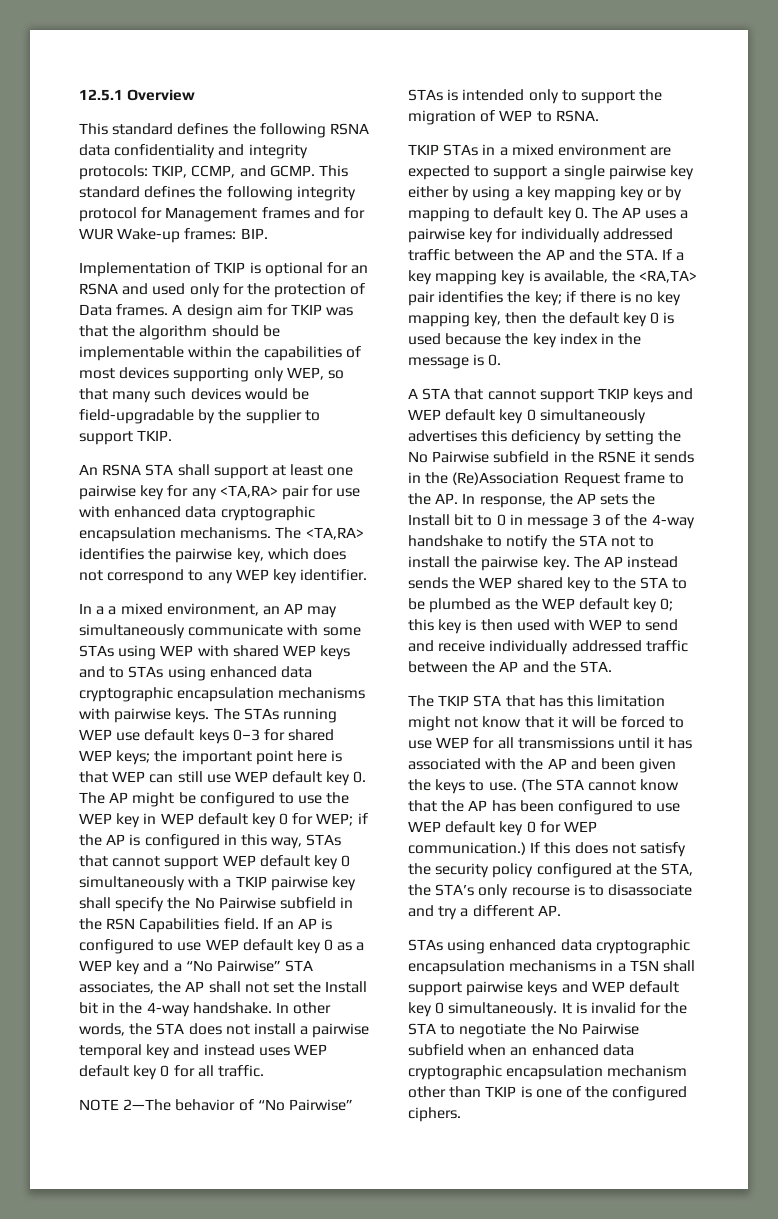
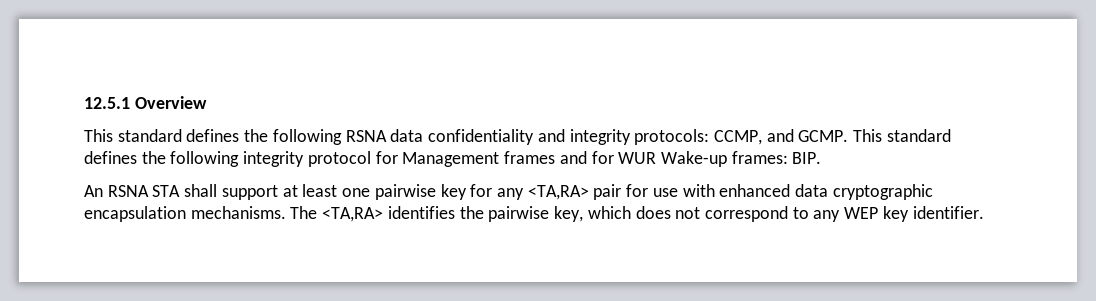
- This standard defines the following RSNA data confidentiality and integrity protocols: TKIP, CCMP, and GCMP.
+ This standard defines the following RSNA data confidentiality and integrity protocols: CCMP, and GCMP.
- Implementation of TKIP is optional for an RSNA and used only for the protection of Data frames. A design aim for TKIP was that the algorithm should be implementable within the capabilities of most devices supporting only WEP, so that many such devices would be field-upgradable by the supplier to support TKIP.
- In a a mixed environment, an AP may simultaneously communicate with some STAs using WEP with shared WEP keys and to STAs using enhanced data cryptographic encapsulation mechanisms with pairwise keys. The STAs running WEP use default keys 0–3 for shared WEP keys; the important point here is that WEP can still use WEP default key 0. The AP might be configured to use the WEP key in WEP default key 0 for WEP; if the AP is configured in this way, STAs that cannot support WEP default key 0 simultaneously with a TKIP pairwise key shall specify the No Pairwise subfield in the RSN Capabilities field. If an AP is configured to use WEP default key 0 as a WEP key and a “No Pairwise” STA associates, the AP shall not set the Install bit in the 4-way handshake. In other words, the STA does not install a pairwise temporal key and instead uses WEP default key 0 for all traffic.
- NOTE 2—The behavior of “No Pairwise” STAs is intended only to support the migration of WEP to RSNA.
- TKIP STAs in a mixed environment are expected to support a single pairwise key either by using a key mapping key or by mapping to default key 0. The AP uses a pairwise key for individually addressed traffic between the AP and the STA. If a key mapping key is available, the <RA,TA> pair identifies the key; if there is no key mapping key, then the default key 0 is used because the key index in the message is 0.
- A STA that cannot support TKIP keys and WEP default key 0 simultaneously advertises this deficiency by setting the No Pairwise subfield in the RSNE it sends in the (Re)Association Request frame to the AP. In response, the AP sets the Install bit to 0 in message 3 of the 4-way handshake to notify the STA not to install the pairwise key. The AP instead sends the WEP shared key to the STA to be plumbed as the WEP default key 0; this key is then used with WEP to send and receive individually addressed traffic between the AP and the STA.
- The TKIP STA that has this limitation might not know that it will be forced to use WEP for all transmissions until it has associated with the AP and been given the keys to use. (The STA cannot know that the AP has been configured to use WEP default key 0 for WEP communication.) If this does not satisfy the security policy configured at the STA, the STA’s only recourse is to disassociate and try a different AP.
- STAs using enhanced data cryptographic encapsulation mechanisms in a TSN shall support pairwise keys and WEP default key 0 simultaneously. It is invalid for the STA to negotiate the No Pairwise subfield when an enhanced data cryptographic encapsulation mechanism other than TKIP is one of the configured ciphers.

